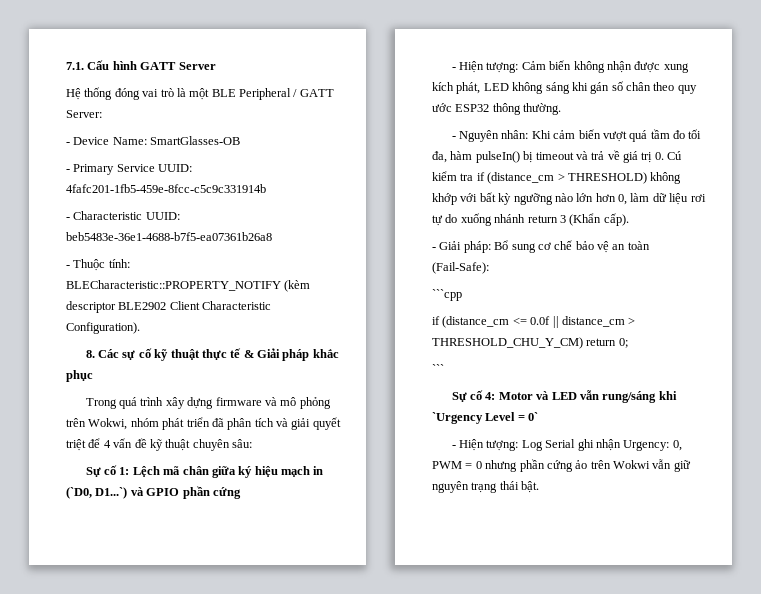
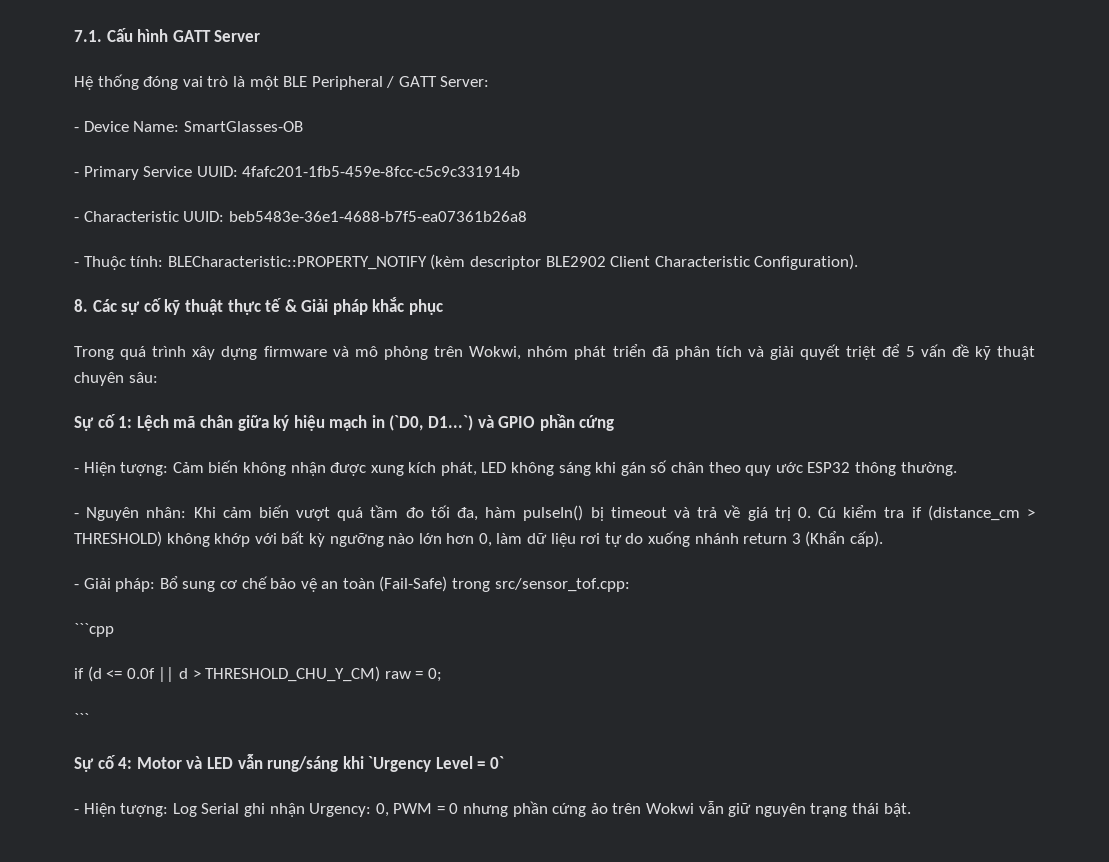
- Trong quá trình xây dựng firmware và mô phỏng trên Wokwi, nhóm phát triển đã phân tích và giải quyết triệt để 4 vấn đề kỹ thuật chuyên sâu:
+ Trong quá trình xây dựng firmware và mô phỏng trên Wokwi, nhóm phát triển đã phân tích và giải quyết triệt để 5 vấn đề kỹ thuật chuyên sâu:
- - Giải pháp: Bổ sung cơ chế bảo vệ an toàn (Fail-Safe):
+ - Giải pháp: Bổ sung cơ chế bảo vệ an toàn (Fail-Safe) trong src/sensor_tof.cpp:
- if (distance_cm <= 0.0f || distance_cm > THRESHOLD_CHU_Y_CM) return 0;
+ if (d <= 0.0f || d > THRESHOLD_CHU_Y_CM) raw = 0;

